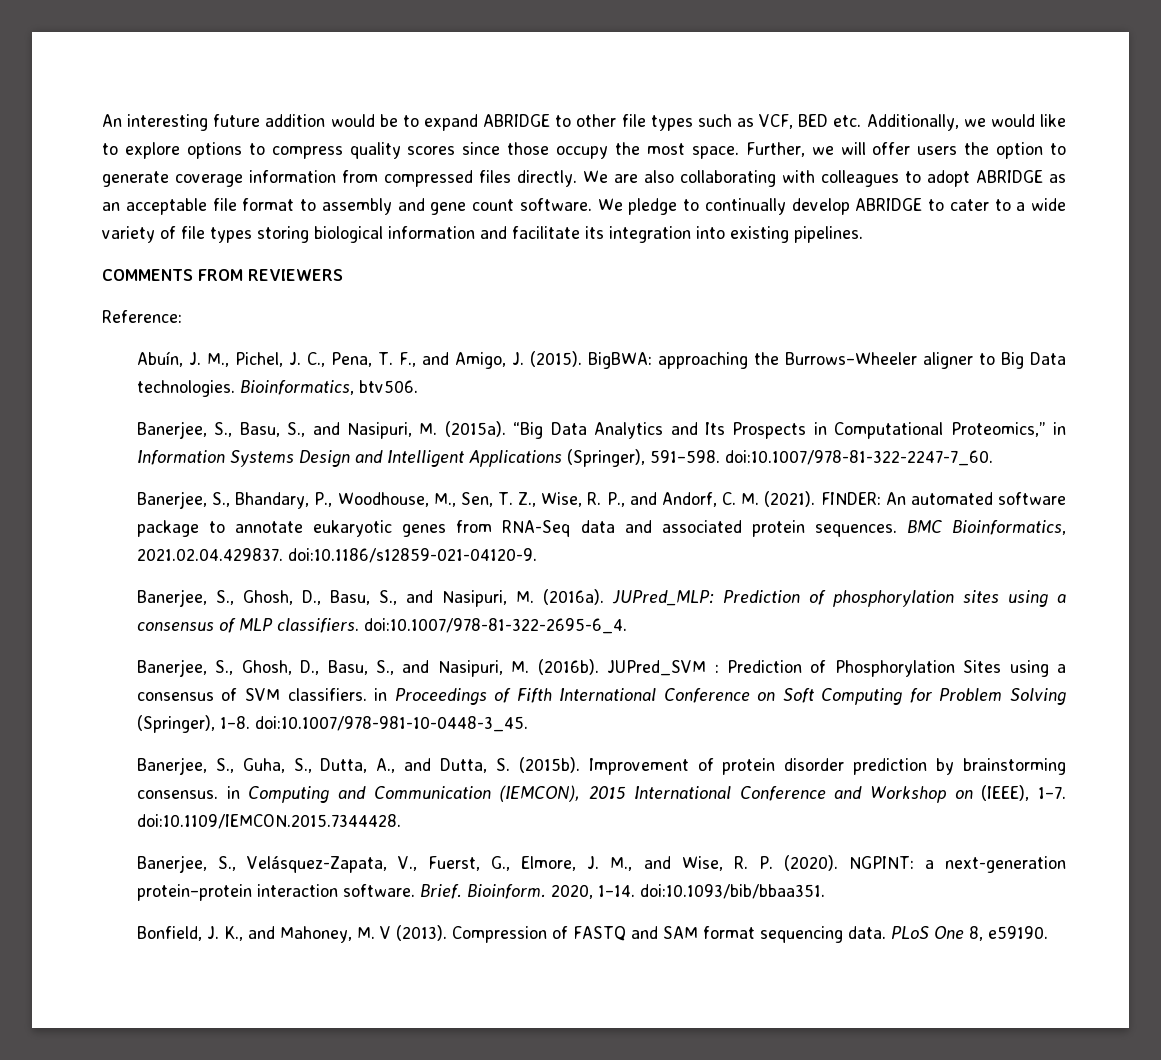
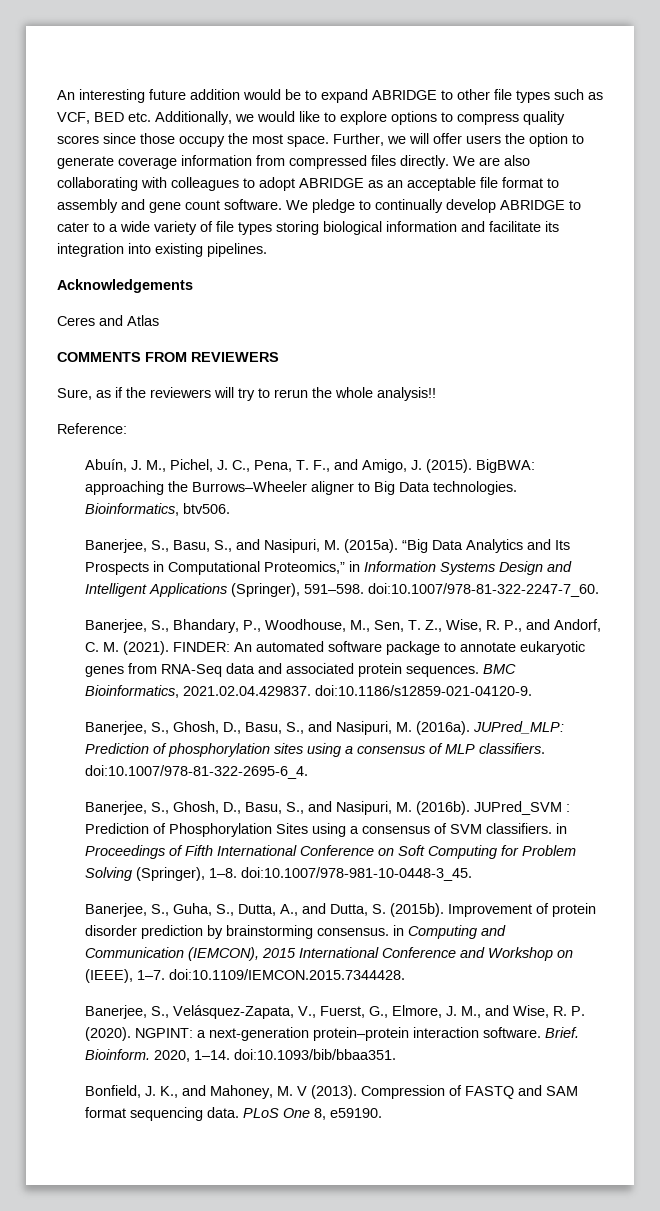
+ Acknowledgements
+ Ceres and Atlas
+ Sure, as if the reviewers will try to rerun the whole analysis!!

